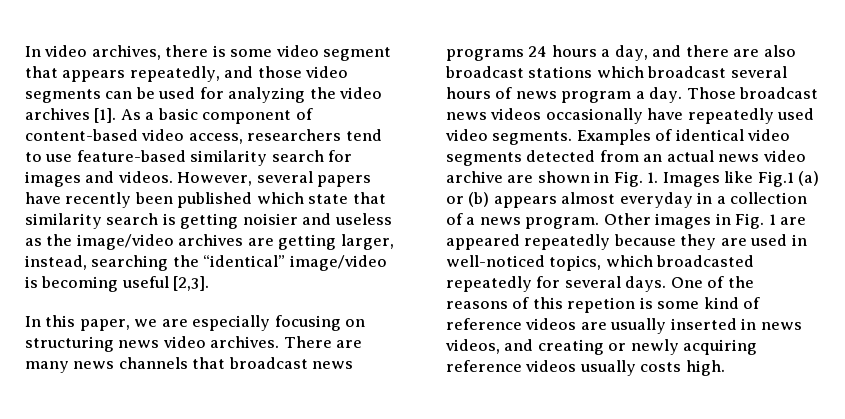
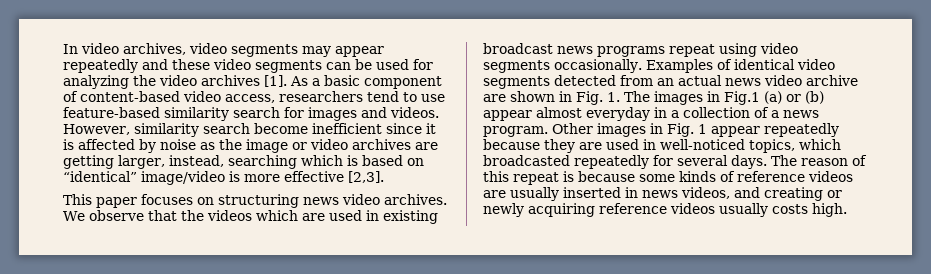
- In video archives, there is some video segment that appears repeatedly, and those video segments can be used for analyzing the video archives [1].
+ In video archives, video segments may appear repeatedly and these video segments can be used for analyzing the video archives [1].
- However, several papers have recently been published which state that similarity search is getting noisier and useless as the image/video archives are getting larger, instead, searching the “identical” image/video is becoming useful [2,3].
+ However, similarity search become inefficient since it is affected by noise as the image or video archives are getting larger, instead, searching which is based on “identical” image/video is more effective [2,3].
- In this paper, we are especially focusing on structuring news video archives.
+ This paper focuses on structuring news video archives.
- There are many news channels that broadcast news programs 24 hours a day, and there are also broadcast stations which broadcast several hours of news program a day. Those broadcast news videos occasionally have repeatedly used video segments.
+ We observe that the videos which are used in existing broadcast news programs repeat using video segments occasionally.
- Examples of identical video segments detected from an actual news video archive are shown in Fig. 1. Images like Fig.1 (a) or (b) appears almost everyday in a collection of a news program.
+ Examples of identical video segments detected from an actual news video archive are shown in Fig. 1. The images in Fig.1 (a) or (b) appear almost everyday in a collection of a news program.
- Other images in Fig. 1 are appeared repeatedly because they are used in well-noticed topics, which broadcasted repeatedly for several days.
+ Other images in Fig. 1 appear repeatedly because they are used in well-noticed topics, which broadcasted repeatedly for several days.
- One of the reasons of this repetion is some kind of reference videos are usually inserted in news videos, and creating or newly acquiring reference videos usually costs high.
+ The reason of this repeat is because some kinds of reference videos are usually inserted in news videos, and creating or newly acquiring reference videos usually costs high.

